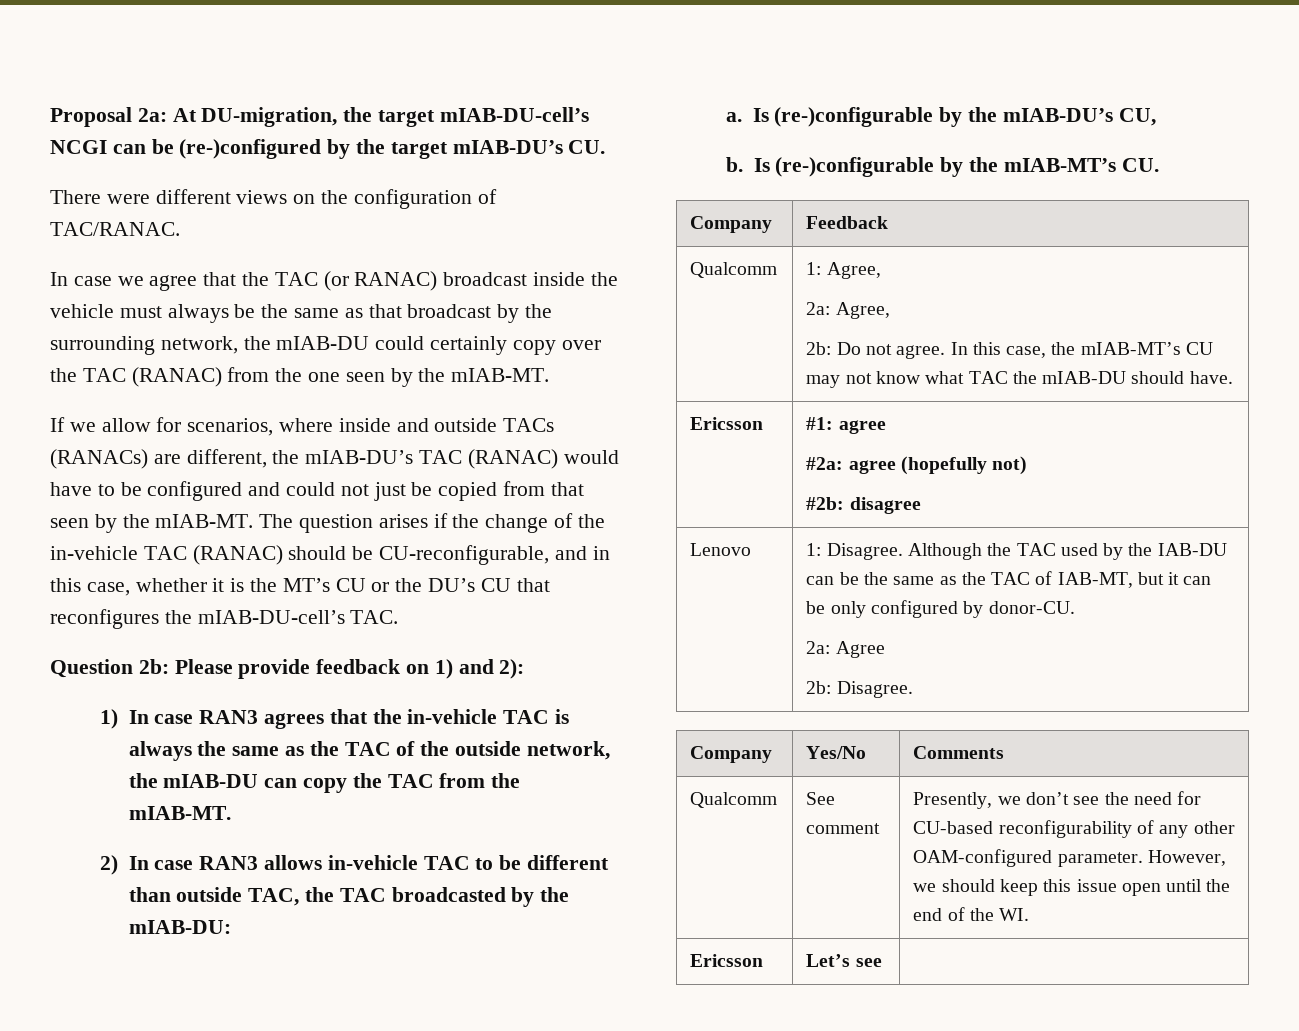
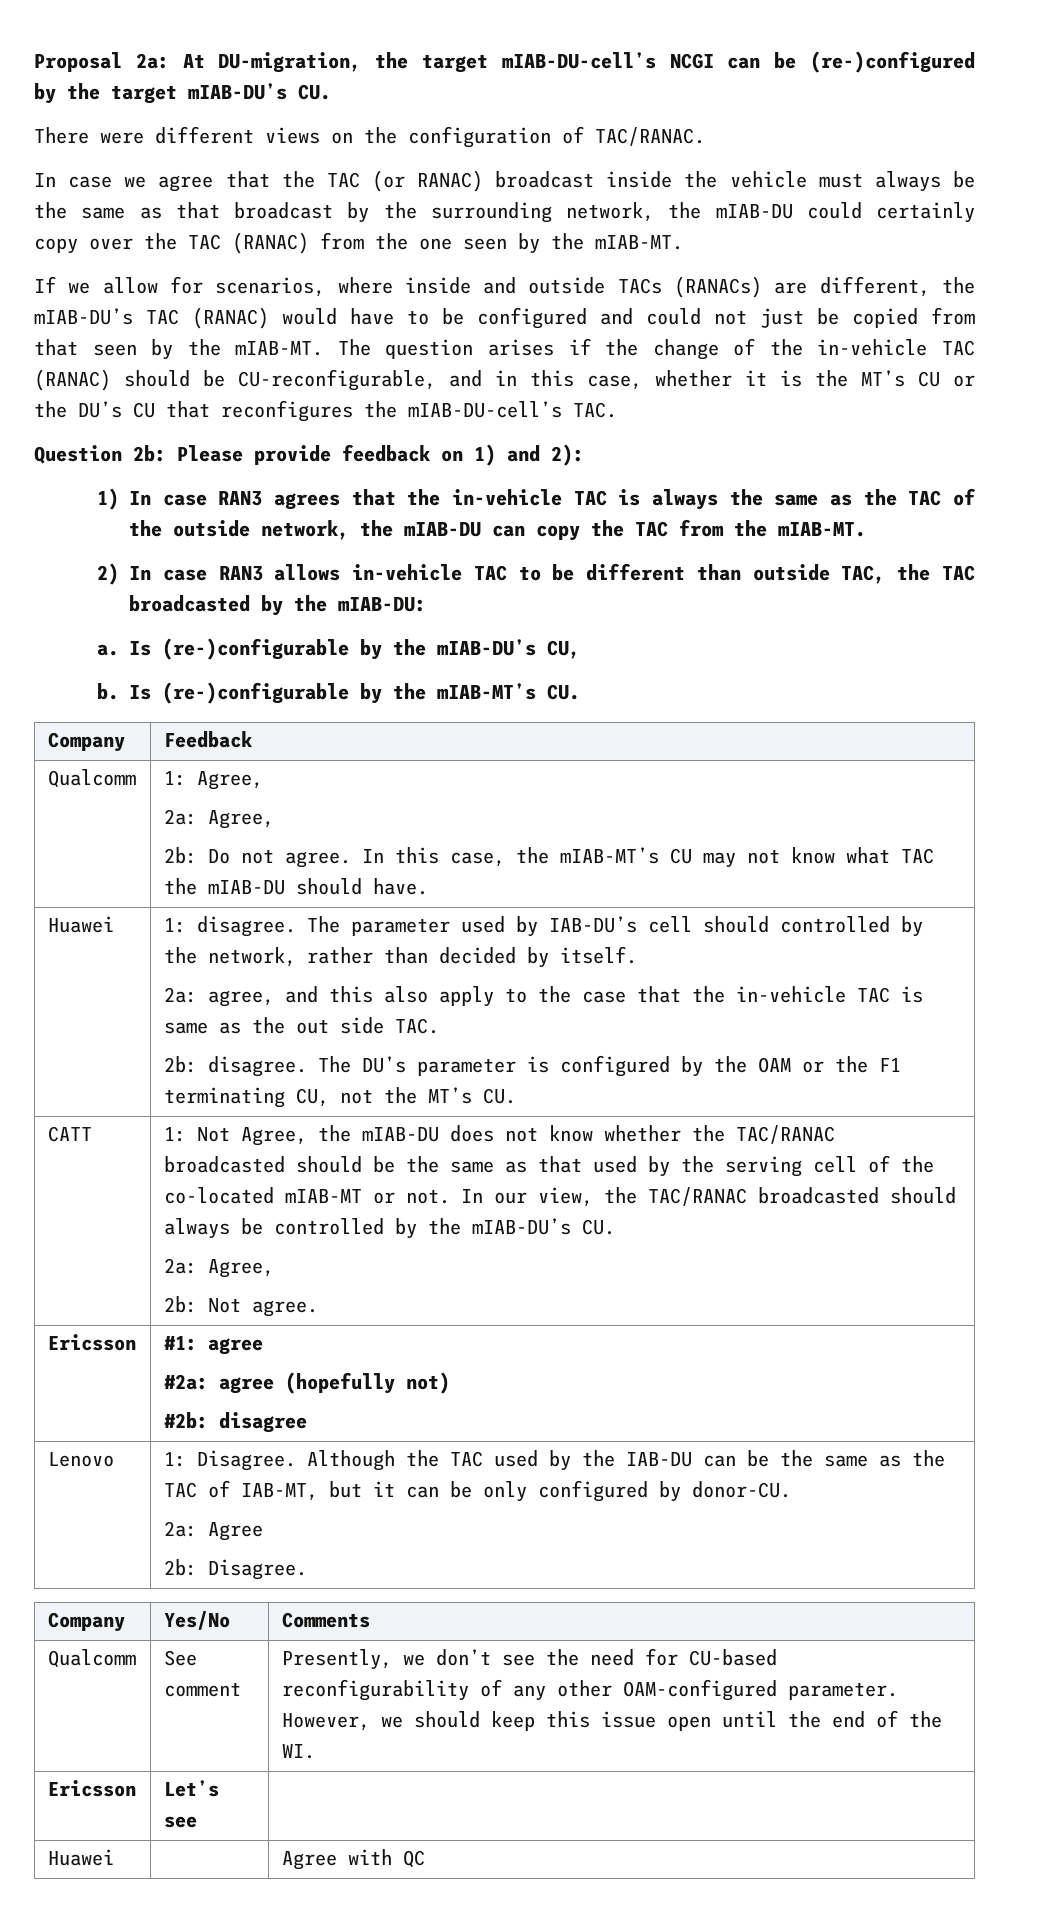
+ Huawei | 1: disagree. The parameter used by IAB-DU’s cell should controlled by the network, rather than decided by itself.
+ 2a: agree, and this also apply to the case that the in-vehicle TAC is same as the out side TAC.
+ 2b: disagree. The DU’s parameter is configured by the OAM or the F1 terminating CU, not the MT’s CU.
+ CATT | 1: Not Agree, the mIAB-DU does not know whether the TAC/RANAC broadcasted should be the same as that used by the serving cell of the co-located mIAB-MT or not. In our view, the TAC/RANAC broadcasted should always be controlled by the mIAB-DU’s CU.
+ 2a: Agree,
+ 2b: Not agree.
+ Huawei | | Agree with QC

